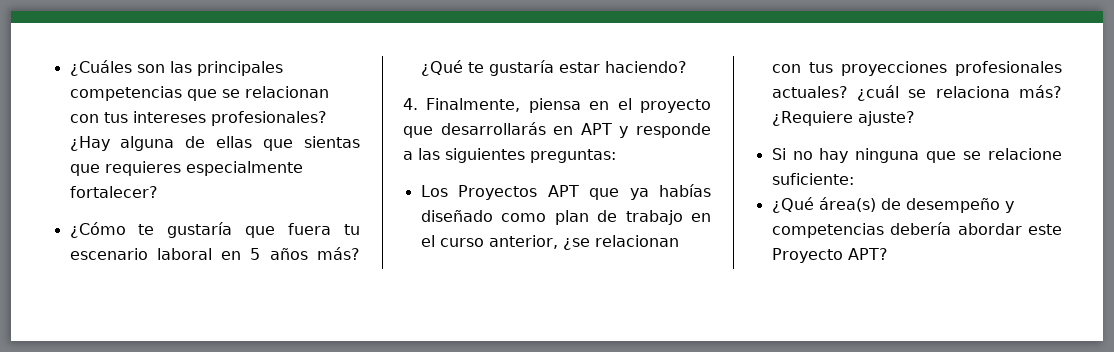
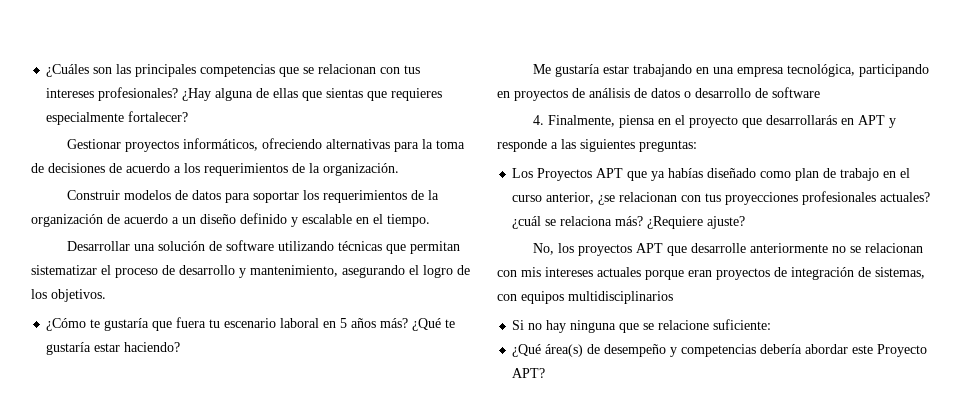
+ Gestionar proyectos informáticos, ofreciendo alternativas para la toma de decisiones de acuerdo a los requerimientos de la organización.
+ Construir modelos de datos para soportar los requerimientos de la organización de acuerdo a un diseño definido y escalable en el tiempo.
+ Desarrollar una solución de software utilizando técnicas que permitan sistematizar el proceso de desarrollo y mantenimiento, asegurando el logro de los objetivos.
+ Me gustaría estar trabajando en una empresa tecnológica, participando en proyectos de análisis de datos o desarrollo de software
+ No, los proyectos APT que desarrolle anteriormente no se relacionan con mis intereses actuales porque eran proyectos de integración de sistemas, con equipos multidisciplinarios

